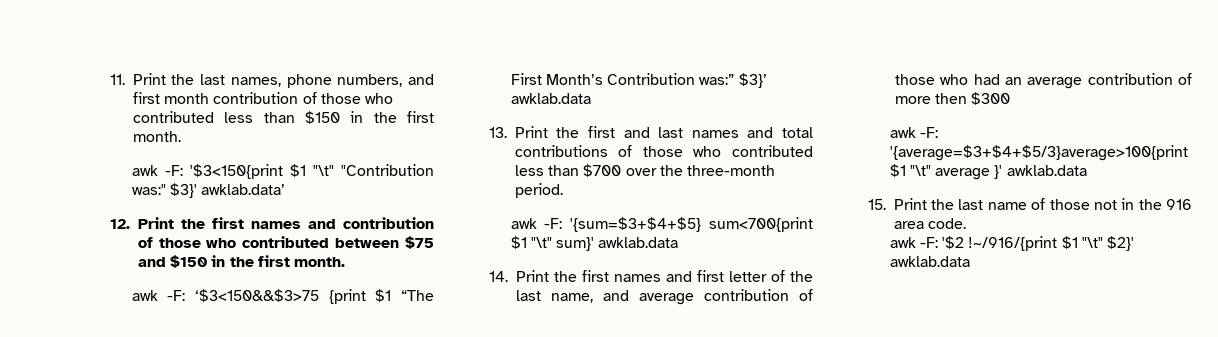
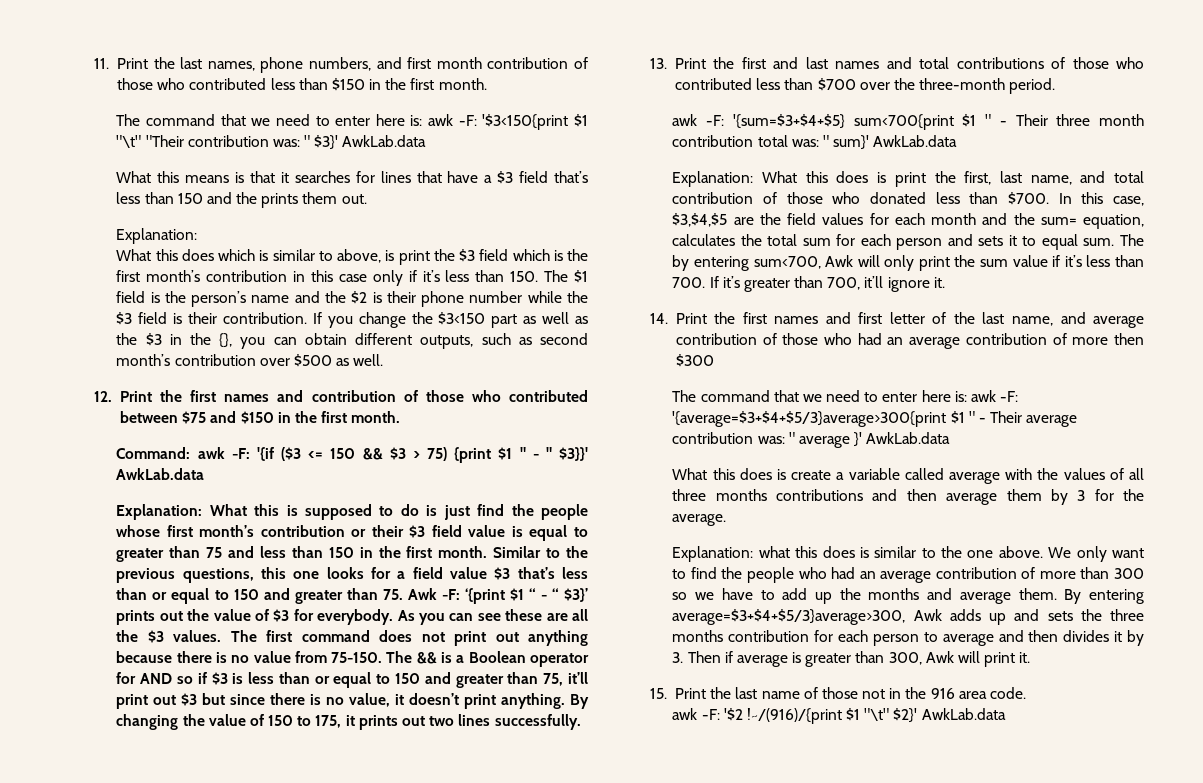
- awk -F: '$3<150{print $1 "\t" "Contribution was:" $3}' awklab.data’
+ The command that we need to enter here is: awk -F: '$3<150{print $1 "\t" "Their contribution was: " $3}' AwkLab.data
+ What this means is that it searches for lines that have a $3 field that’s less than 150 and the prints them out.
+ Explanation:
+ What this does which is similar to above, is print the $3 field which is the first month’s contribution in this case only if it’s less than 150. The $1 field is the person’s name and the $2 is their phone number while the $3 field is their contribution. If you change the $3<150 part as well as the $3 in the {}, you can obtain different outputs, such as second month’s contribution over $500 as well.
- awk -F: ‘$3<150&&$3>75 {print $1 “The First Month’s Contribution was:” $3}’ awklab.data
+ Command: awk -F: '{if ($3 <= 150 && $3 > 75) {print $1 " - " $3}}' AwkLab.data
+ Explanation: What this is supposed to do is just find the people whose first month’s contribution or their $3 field value is equal to greater than 75 and less than 150 in the first month. Similar to the previous questions, this one looks for a field value $3 that’s less than or equal to 150 and greater than 75. Awk -F: ‘{print $1 “ - “ $3}’ prints out the value of $3 for everybody. As you can see these are all the $3 values. The first command does not print out anything because there is no value from 75-150. The && is a Boolean operator for AND so if $3 is less than or equal to 150 and greater than 75, it’ll print out $3 but since there is no value, it doesn’t print anything. By changing the value of 150 to 175, it prints out two lines successfully.
- awk -F: '{sum=$3+$4+$5} sum<700{print $1 "\t" sum}' awklab.data
+ awk -F: '{sum=$3+$4+$5} sum<700{print $1 " - Their three month contribution total was: " sum}' AwkLab.data
+ Explanation: What this does is print the first, last name, and total contribution of those who donated less than $700. In this case, $3,$4,$5 are the field values for each month and the sum= equation, calculates the total sum for each person and sets it to equal sum. The by entering sum<700, Awk will only print the sum value if it’s less than 700. If it’s greater than 700, it’ll ignore it.
- awk -F: '{average=$3+$4+$5/3}average>100{print $1 "\t" average }' awklab.data
+ The command that we need to enter here is: awk -F: '{average=$3+$4+$5/3}average>300{print $1 " - Their average contribution was: " average }' AwkLab.data
+ What this does is create a variable called average with the values of all three months contributions and then average them by 3 for the average.
+ Explanation: what this does is similar to the one above. We only want to find the people who had an average contribution of more than 300 so we have to add up the months and average them. By entering average=$3+$4+$5/3}average>300, Awk adds up and sets the three months contribution for each person to average and then divides it by 3. Then if average is greater than 300, Awk will print it.
- awk -F: '$2 !~/916/{print $1 "\t" $2}' awklab.data
+ awk -F: '$2 !~/(916)/{print $1 "\t" $2}' AwkLab.data

